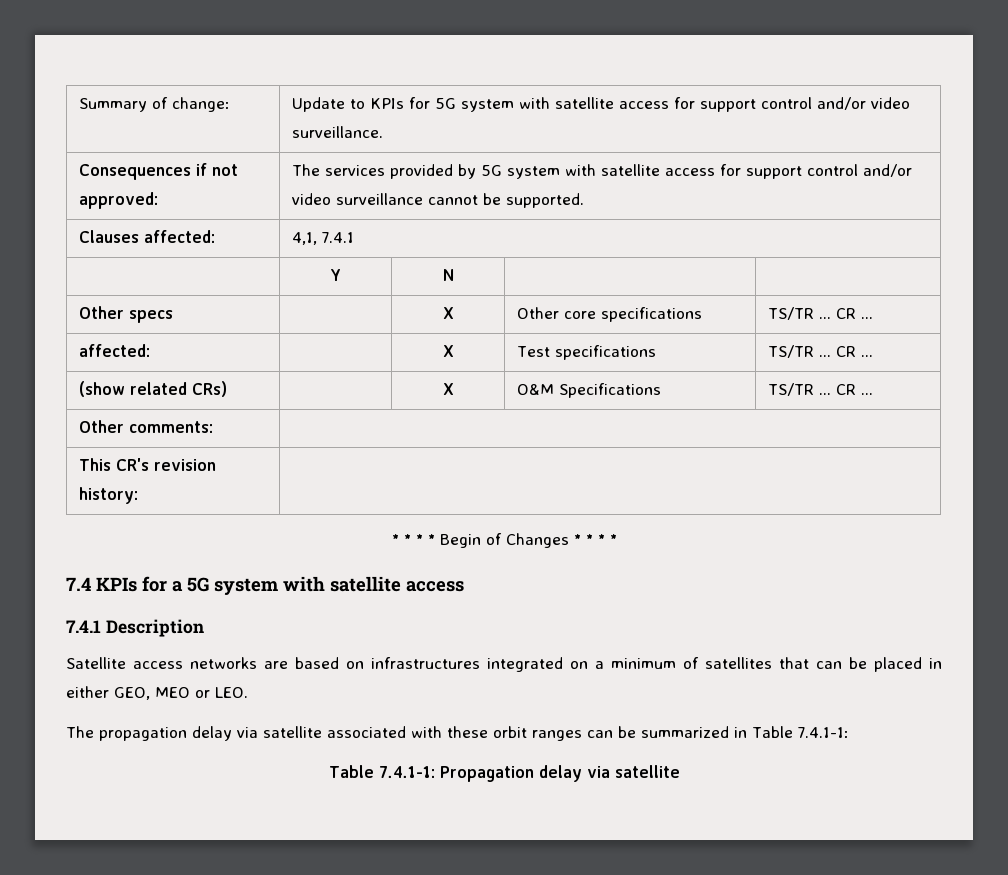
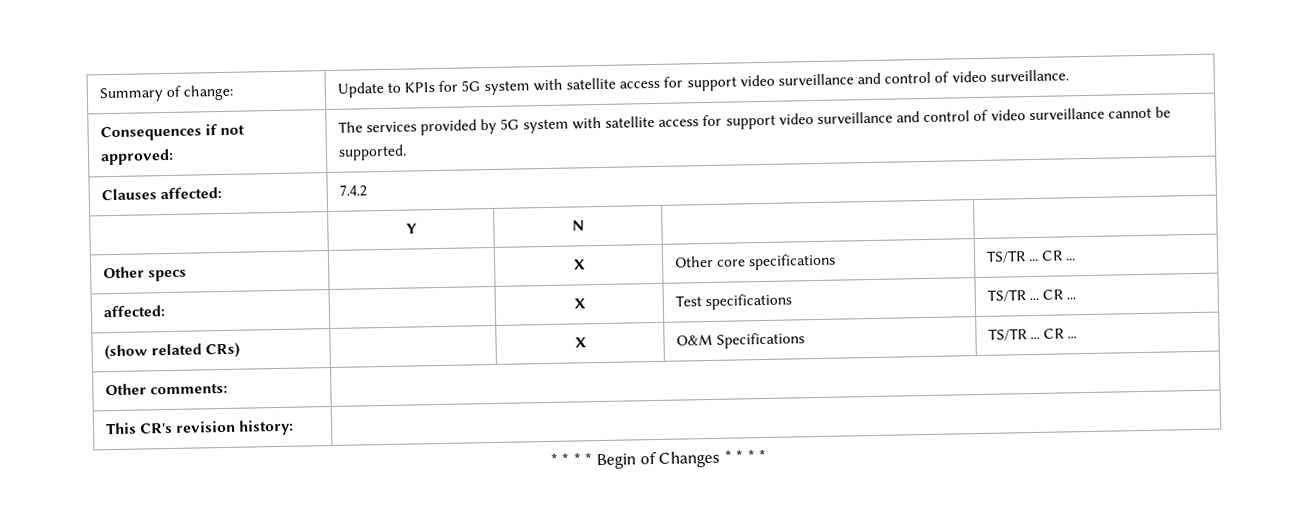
- Summary of change: | Update to KPIs for 5G system with satellite access for support control and/or video surveillance.
+ Summary of change: | Update to KPIs for 5G system with satellite access for support video surveillance and control of video surveillance.
- Consequences if not approved: | The services provided by 5G system with satellite access for support control and/or video surveillance cannot be supported.
+ Consequences if not approved: | The services provided by 5G system with satellite access for support video surveillance and control of video surveillance cannot be supported.
- Clauses affected: | 4,1, 7.4.1
+ Clauses affected: | 7.4.2
- 7.4 KPIs for a 5G system with satellite access
- 7.4.1 Description
- Satellite access networks are based on infrastructures integrated on a minimum of satellites that can be placed in either GEO, MEO or LEO.
- The propagation delay via satellite associated with these orbit ranges can be summarized in Table 7.4.1-1:
- Table 7.4.1-1: Propagation delay via satellite

